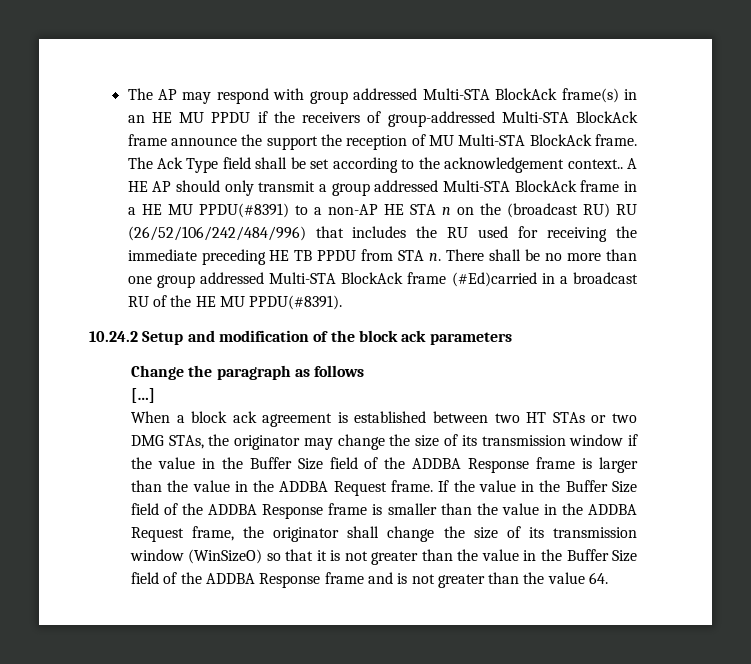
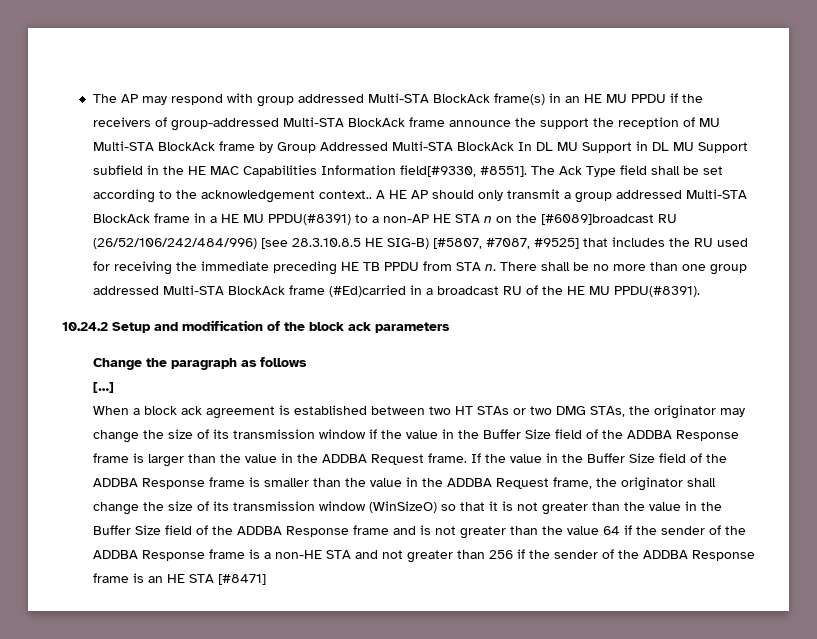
- The AP may respond with group addressed Multi-STA BlockAck frame(s) in an HE MU PPDU if the receivers of group-addressed Multi-STA BlockAck frame announce the support the reception of MU Multi-STA BlockAck frame.
+ The AP may respond with group addressed Multi-STA BlockAck frame(s) in an HE MU PPDU if the receivers of group-addressed Multi-STA BlockAck frame announce the support the reception of MU Multi-STA BlockAck frame by Group Addressed Multi-STA BlockAck In DL MU Support in DL MU Support subfield in the HE MAC Capabilities Information field[#9330, #8551].
- A HE AP should only transmit a group addressed Multi-STA BlockAck frame in a HE MU PPDU(#8391) to a non-AP HE STA n on the (broadcast RU) RU (26/52/106/242/484/996) that includes the RU used for receiving the immediate preceding HE TB PPDU from STA n.
+ A HE AP should only transmit a group addressed Multi-STA BlockAck frame in a HE MU PPDU(#8391) to a non-AP HE STA n on the [#6089]broadcast RU (26/52/106/242/484/996) [see 28.3.10.8.5 HE SIG-B) [#5807, #7087, #9525] that includes the RU used for receiving the immediate preceding HE TB PPDU from STA n.
- If the value in the Buffer Size field of the ADDBA Response frame is smaller than the value in the ADDBA Request frame, the originator shall change the size of its transmission window (WinSizeO) so that it is not greater than the value in the Buffer Size field of the ADDBA Response frame and is not greater than the value 64.
+ If the value in the Buffer Size field of the ADDBA Response frame is smaller than the value in the ADDBA Request frame, the originator shall change the size of its transmission window (WinSizeO) so that it is not greater than the value in the Buffer Size field of the ADDBA Response frame and is not greater than the value 64 if the sender of the ADDBA Response frame is a non-HE STA and not greater than 256 if the sender of the ADDBA Response frame is an HE STA [#8471]

